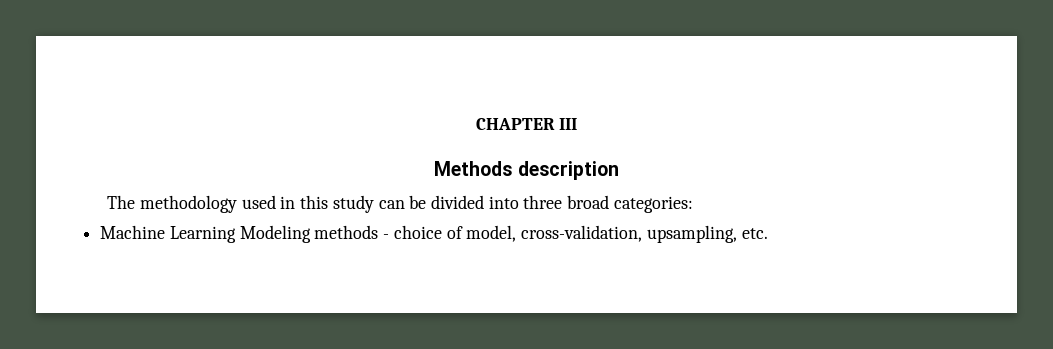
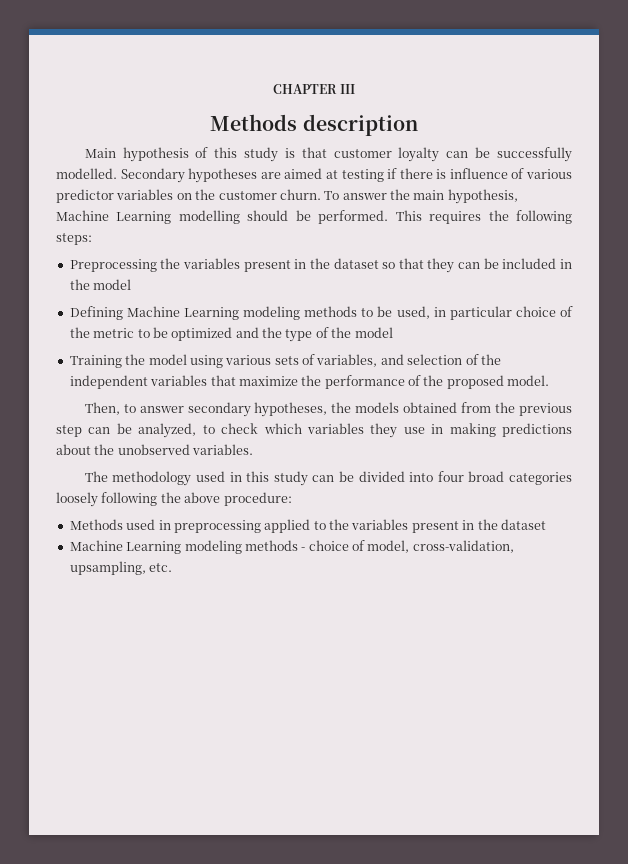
+ Main hypothesis of this study is that customer loyalty can be successfully modelled. Secondary hypotheses are aimed at testing if there is influence of various predictor variables on the customer churn. To answer the main hypothesis, Machine Learning modelling should be performed. This requires the following steps:
+ Preprocessing the variables present in the dataset so that they can be included in the model
+ Defining Machine Learning modeling methods to be used, in particular choice of the metric to be optimized and the type of the model
+ Training the model using various sets of variables, and selection of the independent variables that maximize the performance of the proposed model.
+ Then, to answer secondary hypotheses, the models obtained from the previous step can be analyzed, to check which variables they use in making predictions about the unobserved variables.
- The methodology used in this study can be divided into three broad categories:
- Machine Learning Modeling methods - choice of model, cross-validation, upsampling, etc.
+ The methodology used in this study can be divided into four broad categories loosely following the above procedure:
+ Methods used in preprocessing applied to the variables present in the dataset
+ Machine Learning modeling methods - choice of model, cross-validation, upsampling, etc.

